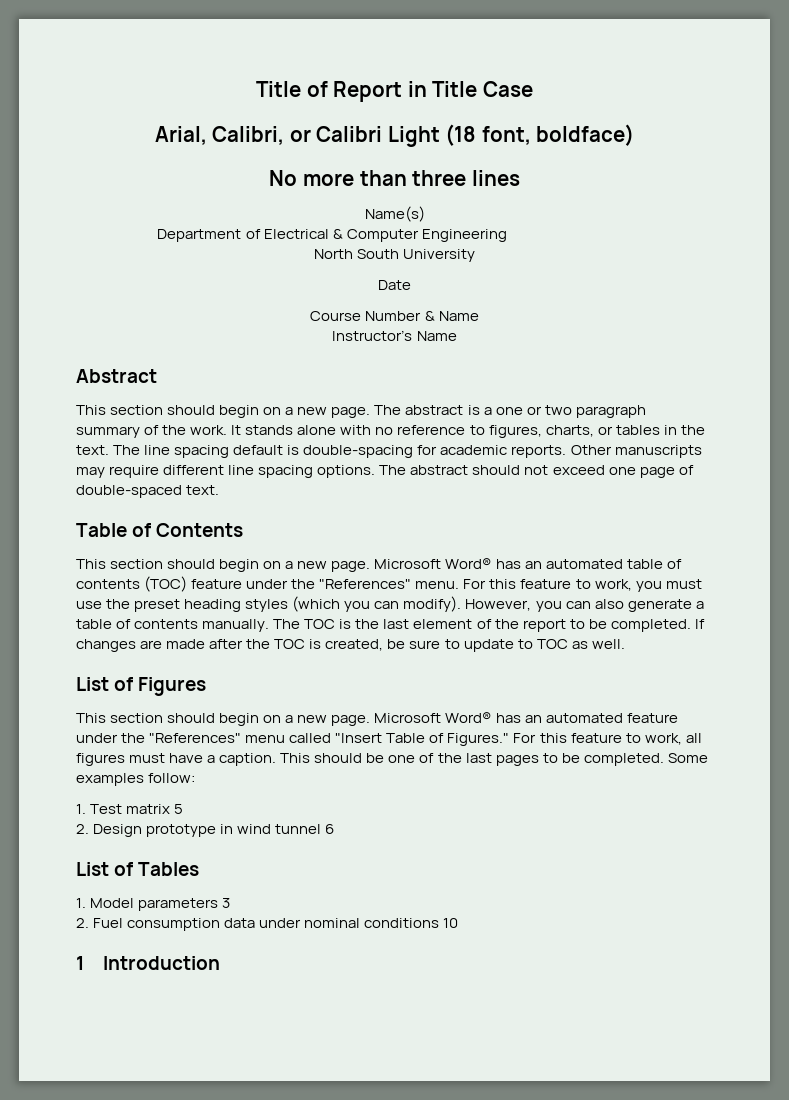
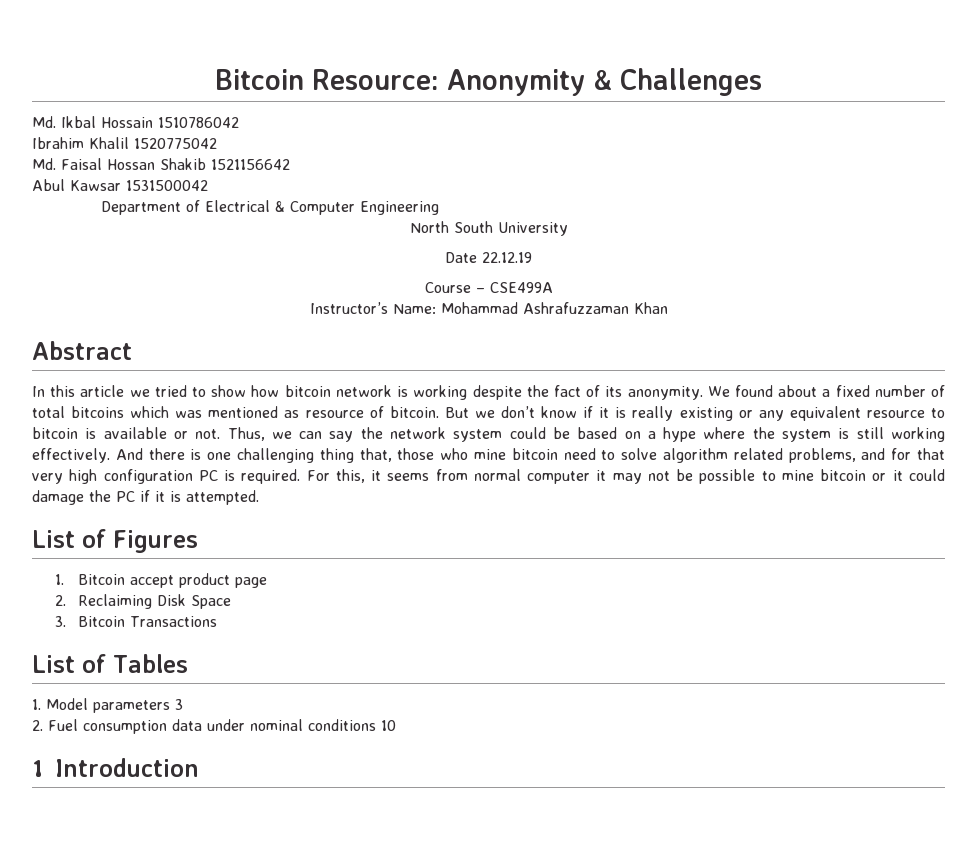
- Title of Report in Title Case
- Arial, Calibri, or Calibri Light (18 font, boldface)
- No more than three lines
- Name(s)
+ Bitcoin Resource: Anonymity & Challenges
+ Md. Ikbal Hossain 1510786042
+ Ibrahim Khalil 1520775042
+ Md. Faisal Hossan Shakib 1521156642
+ Abul Kawsar 1531500042
- Date
+ Date 22.12.19
- Course Number & Name
- Instructor’s Name
+ Course – CSE499A
+ Instructor’s Name: Mohammad Ashrafuzzaman Khan
  Abstract
- This section should begin on a new page. The abstract is a one or two paragraph summary of the work. It stands alone with no reference to figures, charts, or tables in the text. The line spacing default is double-spacing for academic reports. Other manuscripts may require different line spacing options. The abstract should not exceed one page of double-spaced text.
- Table of Contents
- This section should begin on a new page. Microsoft Word® has an automated table of contents (TOC) feature under the "References" menu. For this feature to work, you must use the preset heading styles (which you can modify). However, you can also generate a table of contents manually. The TOC is the last element of the report to be completed. If changes are made after the TOC is created, be sure to update to TOC as well.
+ In this article we tried to show how bitcoin network is working despite the fact of its anonymity. We found about a fixed number of total bitcoins which was mentioned as resource of bitcoin. But we don’t know if it is really existing or any equivalent resource to bitcoin is available or not. Thus, we can say the network system could be based on a hype where the system is still working effectively. And there is one challenging thing that, those who mine bitcoin need to solve algorithm related problems, and for that very high configuration PC is required. For this, it seems from normal computer it may not be possible to mine bitcoin or it could damage the PC if it is attempted.
  List of Figures
- This section should begin on a new page. Microsoft Word® has an automated feature under the "References" menu called "Insert Table of Figures." For this feature to work, all figures must have a caption. This should be one of the last pages to be completed. Some examples follow:
- 1. Test matrix 5
- 2. Design prototype in wind tunnel 6
+ 1. Bitcoin accept product page
+ 2. Reclaiming Disk Space
+ 3. Bitcoin Transactions

